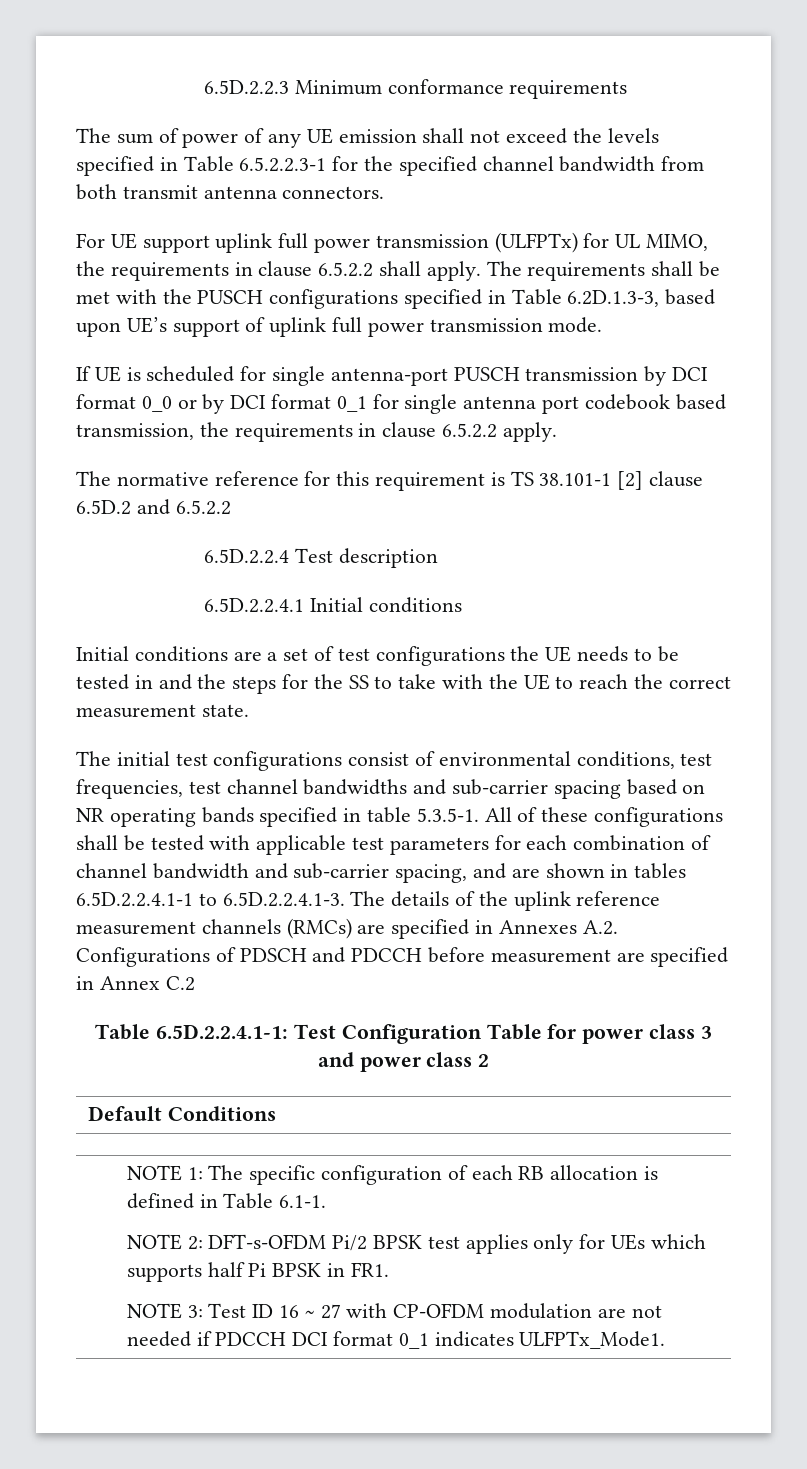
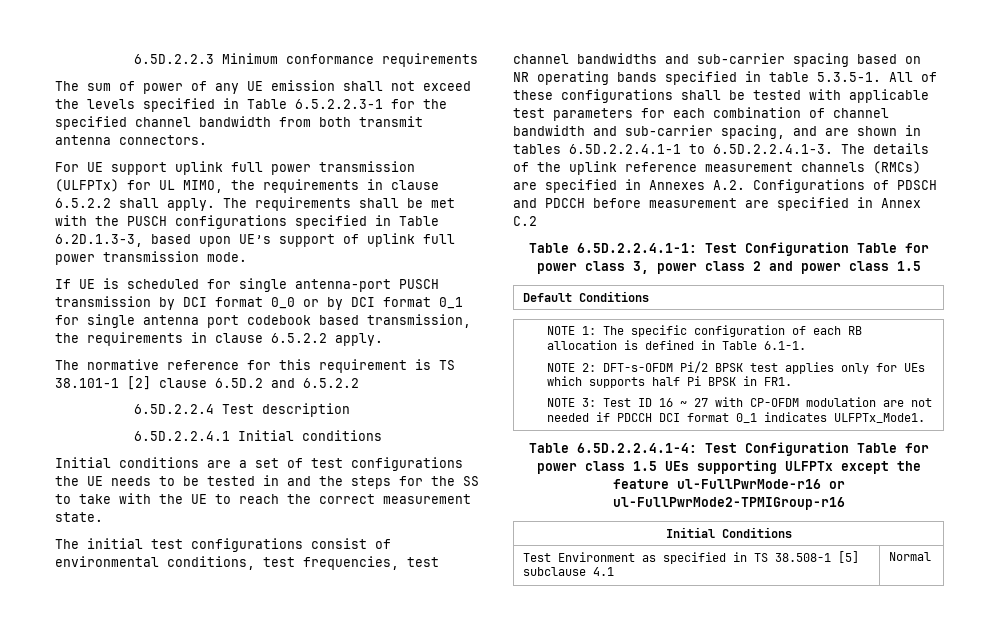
- Table 6.5D.2.2.4.1-1: Test Configuration Table for power class 3 and power class 2
+ Table 6.5D.2.2.4.1-1: Test Configuration Table for power class 3, power class 2 and power class 1.5
+ Table 6.5D.2.2.4.1-4: Test Configuration Table for power class 1.5 UEs supporting ULFPTx except the feature ul-FullPwrMode-r16 or ul-FullPwrMode2-TPMIGroup-r16
+ Initial Conditions
+ Test Environment as specified in TS 38.508-1 [5] subclause 4.1 | Normal

